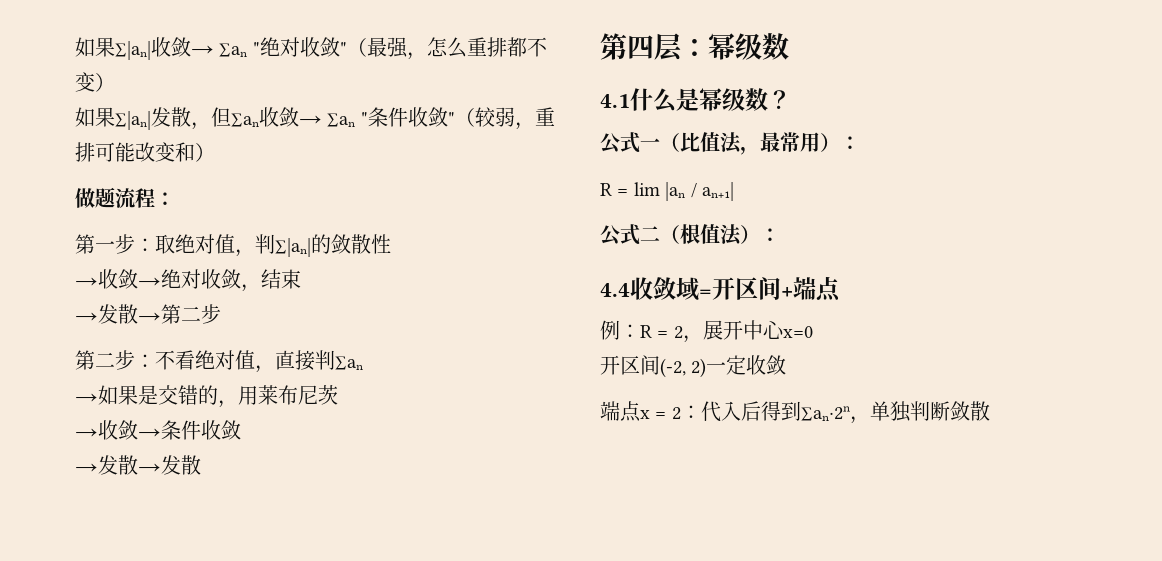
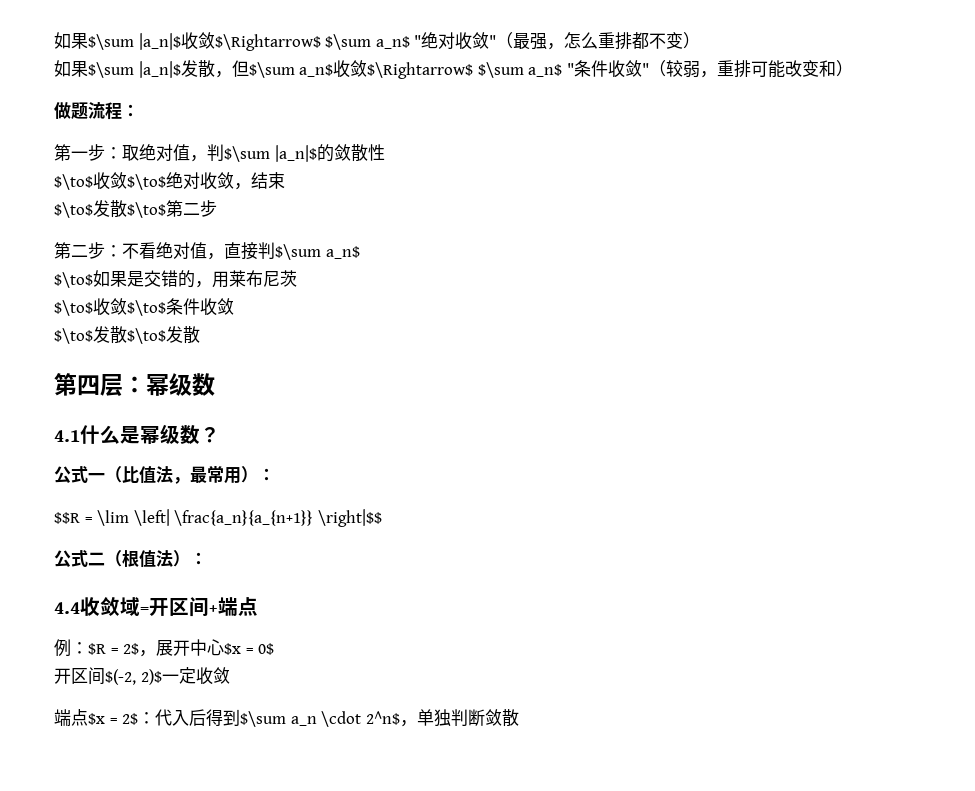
- 如果∑|aₙ|收敛→ ∑aₙ "绝对收敛"（最强，怎么重排都不变）
+ 如果$\sum |a_n|$收敛$\Rightarrow$ $\sum a_n$ "绝对收敛"（最强，怎么重排都不变）
- 如果∑|aₙ|发散，但∑aₙ收敛→ ∑aₙ "条件收敛"（较弱，重排可能改变和）
+ 如果$\sum |a_n|$发散，但$\sum a_n$收敛$\Rightarrow$ $\sum a_n$ "条件收敛"（较弱，重排可能改变和）
- 第一步：取绝对值，判∑|aₙ|的敛散性
+ 第一步：取绝对值，判$\sum |a_n|$的敛散性
- →收敛→绝对收敛，结束
+ $\to$收敛$\to$绝对收敛，结束
- →发散→第二步
+ $\to$发散$\to$第二步
- 第二步：不看绝对值，直接判∑aₙ
- →如果是交错的，用莱布尼茨
+ 第二步：不看绝对值，直接判$\sum a_n$
+ $\to$如果是交错的，用莱布尼茨
- →收敛→条件收敛
+ $\to$收敛$\to$条件收敛
- →发散→发散
+ $\to$发散$\to$发散
- R = lim |aₙ / aₙ₊₁|
+ $$R = \lim \left| \frac{a_n}{a_{n+1}} \right|$$
- 例：R = 2，展开中心x=0
- 开区间(-2, 2)一定收敛
+ 例：$R = 2$，展开中心$x = 0$
+ 开区间$(-2, 2)$一定收敛
- 端点x = 2：代入后得到∑aₙ·2ⁿ，单独判断敛散
+ 端点$x = 2$：代入后得到$\sum a_n \cdot 2^n$，单独判断敛散

